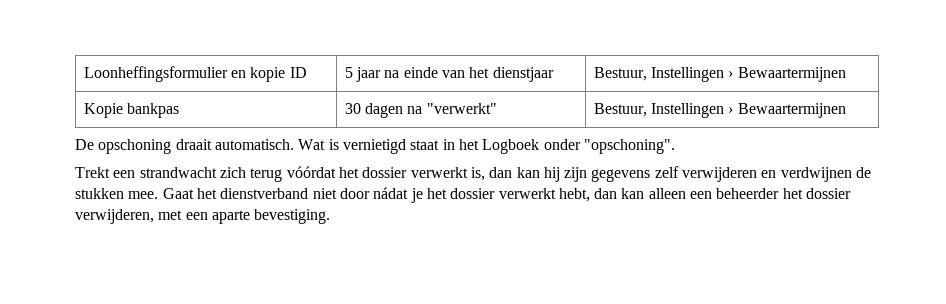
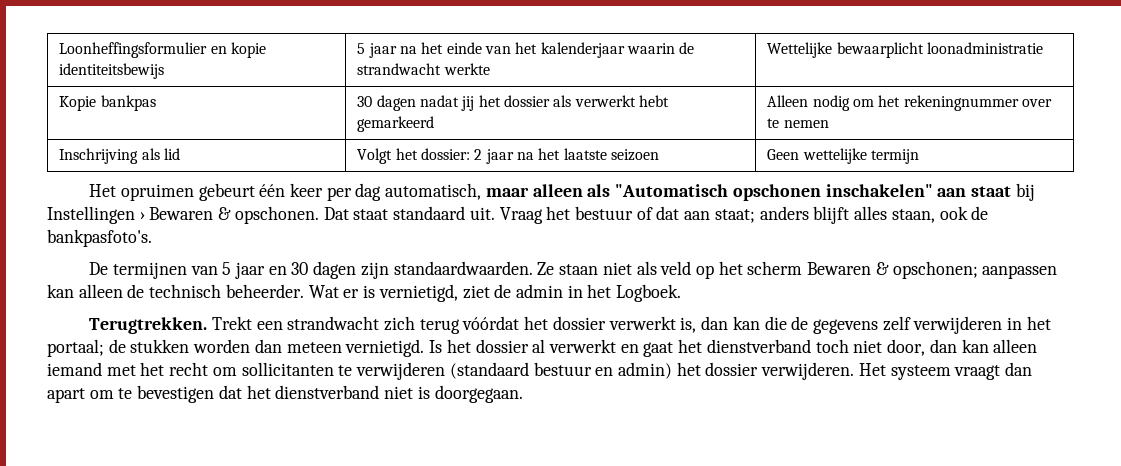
- Loonheffingsformulier en kopie ID | 5 jaar na einde van het dienstjaar | Bestuur, Instellingen › Bewaartermijnen
- Kopie bankpas | 30 dagen na "verwerkt" | Bestuur, Instellingen › Bewaartermijnen
- De opschoning draait automatisch. Wat is vernietigd staat in het Logboek onder "opschoning".
- Trekt een strandwacht zich terug vóórdat het dossier verwerkt is, dan kan hij zijn gegevens zelf verwijderen en verdwijnen de stukken mee. Gaat het dienstverband niet door nádat je het dossier verwerkt hebt, dan kan alleen een beheerder het dossier verwijderen, met een aparte bevestiging.
+ Loonheffingsformulier en kopie identiteitsbewijs | 5 jaar na het einde van het kalenderjaar waarin de strandwacht werkte | Wettelijke bewaarplicht loonadministratie
+ Kopie bankpas | 30 dagen nadat jij het dossier als verwerkt hebt gemarkeerd | Alleen nodig om het rekeningnummer over te nemen
+ Inschrijving als lid | Volgt het dossier: 2 jaar na het laatste seizoen | Geen wettelijke termijn
+ Het opruimen gebeurt één keer per dag automatisch, maar alleen als "Automatisch opschonen inschakelen" aan staat bij Instellingen › Bewaren & opschonen. Dat staat standaard uit. Vraag het bestuur of dat aan staat; anders blijft alles staan, ook de bankpasfoto's.
+ De termijnen van 5 jaar en 30 dagen zijn standaardwaarden. Ze staan niet als veld op het scherm Bewaren & opschonen; aanpassen kan alleen de technisch beheerder. Wat er is vernietigd, ziet de admin in het Logboek.
+ Terugtrekken. Trekt een strandwacht zich terug vóórdat het dossier verwerkt is, dan kan die de gegevens zelf verwijderen in het portaal; de stukken worden dan meteen vernietigd. Is het dossier al verwerkt en gaat het dienstverband toch niet door, dan kan alleen iemand met het recht om sollicitanten te verwijderen (standaard bestuur en admin) het dossier verwijderen. Het systeem vraagt dan apart om te bevestigen dat het dienstverband niet is doorgegaan.

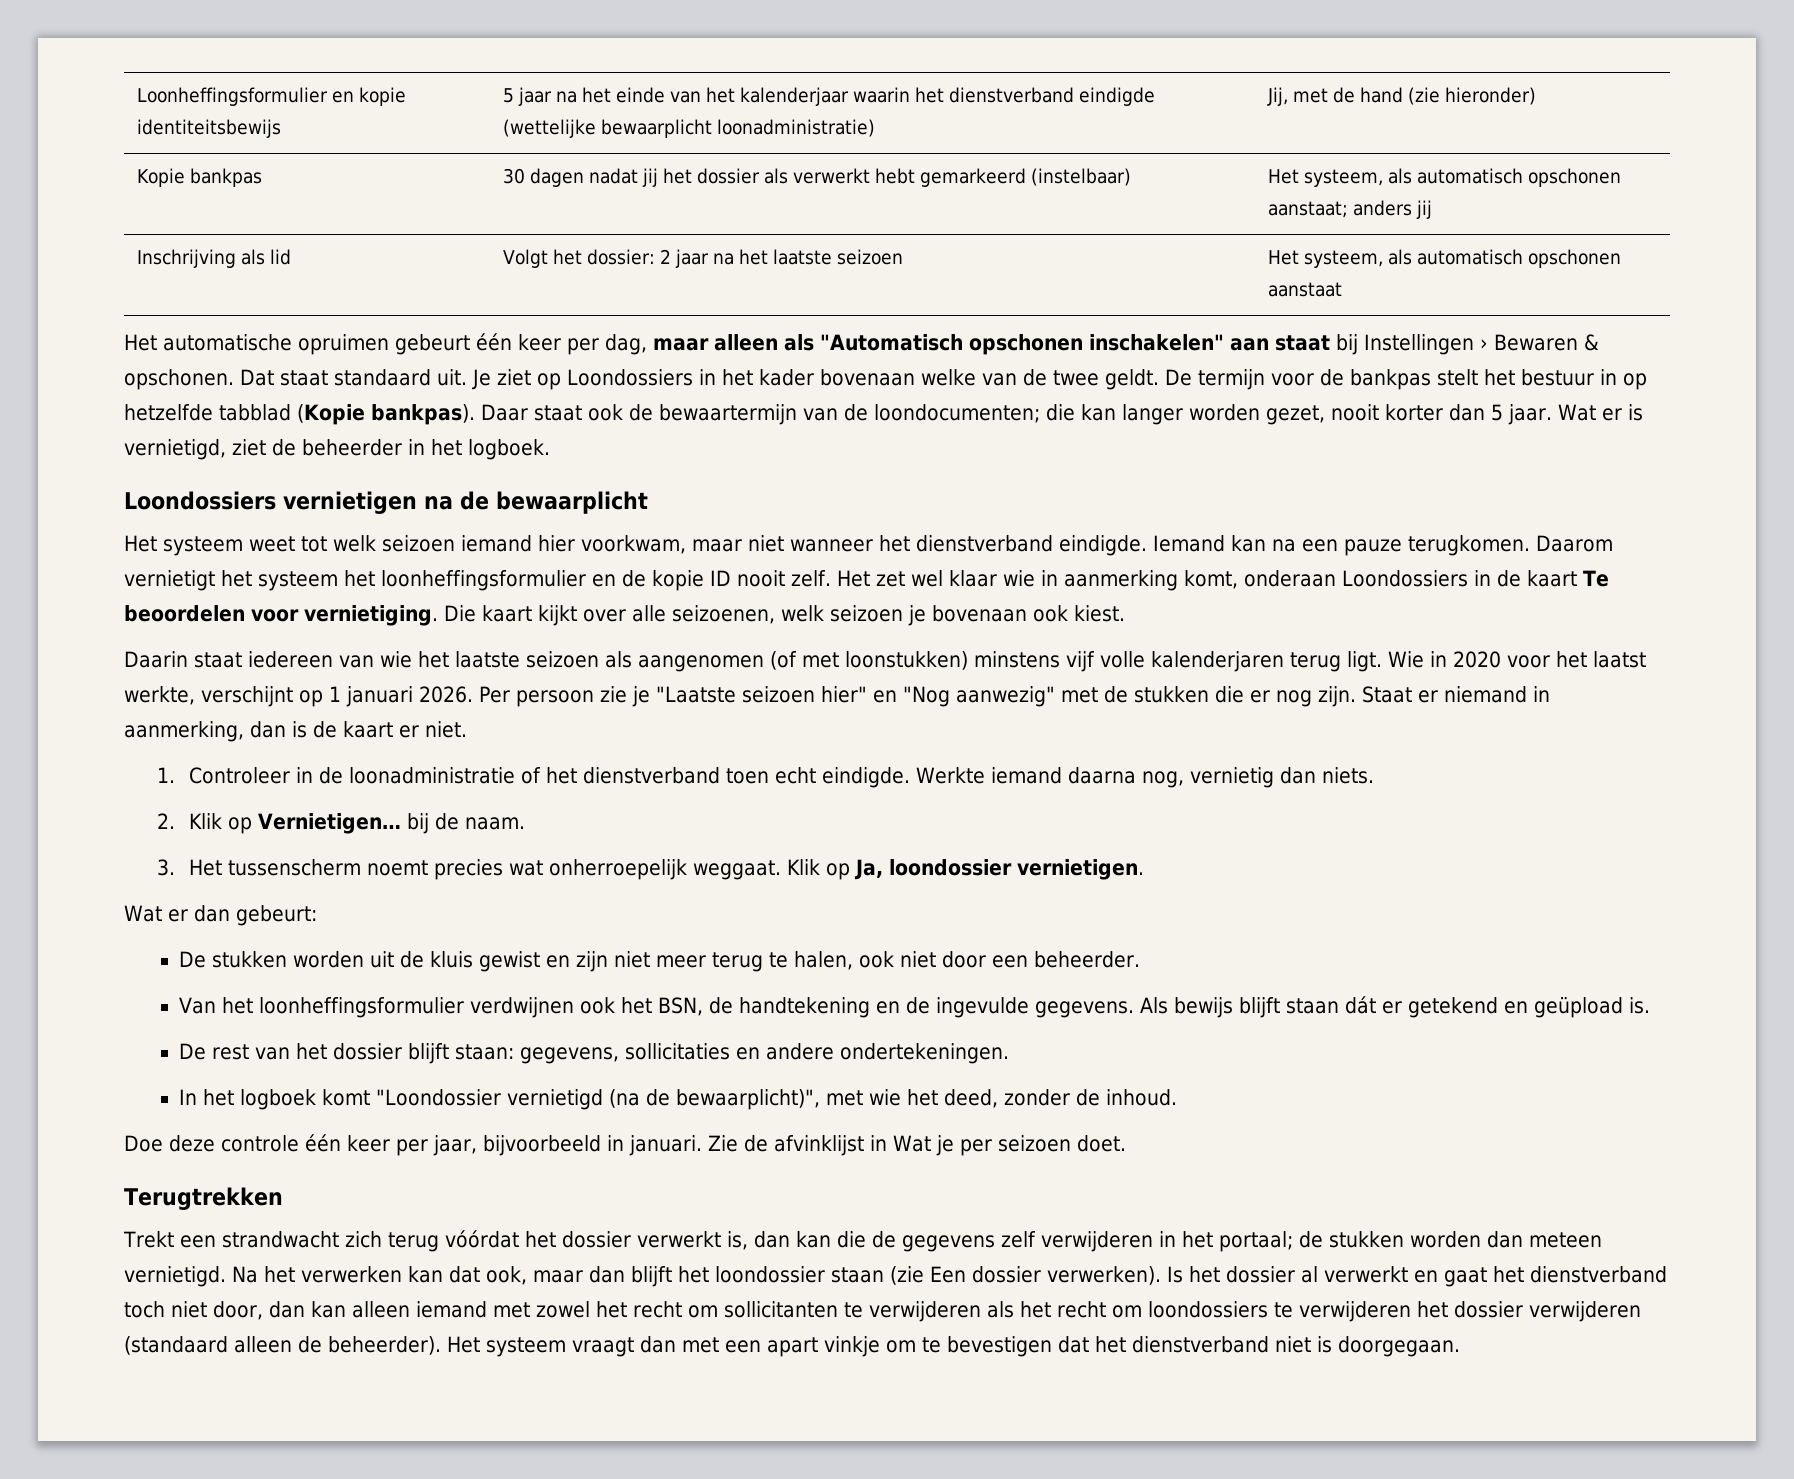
- Loonheffingsformulier en kopie identiteitsbewijs | 5 jaar na het einde van het kalenderjaar waarin de strandwacht werkte | Wettelijke bewaarplicht loonadministratie
+ Loonheffingsformulier en kopie identiteitsbewijs | 5 jaar na het einde van het kalenderjaar waarin het dienstverband eindigde (wettelijke bewaarplicht loonadministratie) | Jij, met de hand (zie hieronder)
- Kopie bankpas | 30 dagen nadat jij het dossier als verwerkt hebt gemarkeerd | Alleen nodig om het rekeningnummer over te nemen
+ Kopie bankpas | 30 dagen nadat jij het dossier als verwerkt hebt gemarkeerd (instelbaar) | Het systeem, als automatisch opschonen aanstaat; anders jij
- Inschrijving als lid | Volgt het dossier: 2 jaar na het laatste seizoen | Geen wettelijke termijn
- Het opruimen gebeurt één keer per dag automatisch, maar alleen als "Automatisch opschonen inschakelen" aan staat bij Instellingen › Bewaren & opschonen.
+ Inschrijving als lid | Volgt het dossier: 2 jaar na het laatste seizoen | Het systeem, als automatisch opschonen aanstaat
+ Het automatische opruimen gebeurt één keer per dag, maar alleen als "Automatisch opschonen inschakelen" aan staat bij Instellingen › Bewaren & opschonen.
- Vraag het bestuur of dat aan staat; anders blijft alles staan, ook de bankpasfoto's.
- De termijnen van 5 jaar en 30 dagen zijn standaardwaarden. Ze staan niet als veld op het scherm Bewaren & opschonen; aanpassen kan alleen de technisch beheerder.
+ Je ziet op Loondossiers in het kader bovenaan welke van de twee geldt. De termijn voor de bankpas stelt het bestuur in op hetzelfde tabblad (Kopie bankpas). Daar staat ook de bewaartermijn van de loondocumenten; die kan langer worden gezet, nooit korter dan 5 jaar.
- Wat er is vernietigd, ziet de admin in het Logboek.
- Terugtrekken. Trekt een strandwacht zich terug vóórdat het dossier verwerkt is, dan kan die de gegevens zelf verwijderen in het portaal; de stukken worden dan meteen vernietigd.
+ Wat er is vernietigd, ziet de beheerder in het logboek.
+ Loondossiers vernietigen na de bewaarplicht
+ Het systeem weet tot welk seizoen iemand hier voorkwam, maar niet wanneer het dienstverband eindigde. Iemand kan na een pauze terugkomen. Daarom vernietigt het systeem het loonheffingsformulier en de kopie ID nooit zelf. Het zet wel klaar wie in aanmerking komt, onderaan Loondossiers in de kaart Te beoordelen voor vernietiging. Die kaart kijkt over alle seizoenen, welk seizoen je bovenaan ook kiest.
+ Daarin staat iedereen van wie het laatste seizoen als aangenomen (of met loonstukken) minstens vijf volle kalenderjaren terug ligt. Wie in 2020 voor het laatst werkte, verschijnt op 1 januari 2026. Per persoon zie je "Laatste seizoen hier" en "Nog aanwezig" met de stukken die er nog zijn. Staat er niemand in aanmerking, dan is de kaart er niet.
+ 1. Controleer in de loonadministratie of het dienstverband toen echt eindigde. Werkte iemand daarna nog, vernietig dan niets.
+ 2. Klik op Vernietigen… bij de naam.
+ 3. Het tussenscherm noemt precies wat onherroepelijk weggaat. Klik op Ja, loondossier vernietigen.
+ Wat er dan gebeurt:
+ De stukken worden uit de kluis gewist en zijn niet meer terug te halen, ook niet door een beheerder.
+ Van het loonheffingsformulier verdwijnen ook het BSN, de handtekening en de ingevulde gegevens. Als bewijs blijft staan dát er getekend en geüpload is.
+ De rest van het dossier blijft staan: gegevens, sollicitaties en andere ondertekeningen.
+ In het logboek komt "Loondossier vernietigd (na de bewaarplicht)", met wie het deed, zonder de inhoud.
+ Doe deze controle één keer per jaar, bijvoorbeeld in januari. Zie de afvinklijst in Wat je per seizoen doet.
+ Terugtrekken
+ Trekt een strandwacht zich terug vóórdat het dossier verwerkt is, dan kan die de gegevens zelf verwijderen in het portaal; de stukken worden dan meteen vernietigd.
+ Na het verwerken kan dat ook, maar dan blijft het loondossier staan (zie Een dossier verwerken).
- Is het dossier al verwerkt en gaat het dienstverband toch niet door, dan kan alleen iemand met het recht om sollicitanten te verwijderen (standaard bestuur en admin) het dossier verwijderen. Het systeem vraagt dan apart om te bevestigen dat het dienstverband niet is doorgegaan.
+ Is het dossier al verwerkt en gaat het dienstverband toch niet door, dan kan alleen iemand met zowel het recht om sollicitanten te verwijderen als het recht om loondossiers te verwijderen het dossier verwijderen (standaard alleen de beheerder). Het systeem vraagt dan met een apart vinkje om te bevestigen dat het dienstverband niet is doorgegaan.

